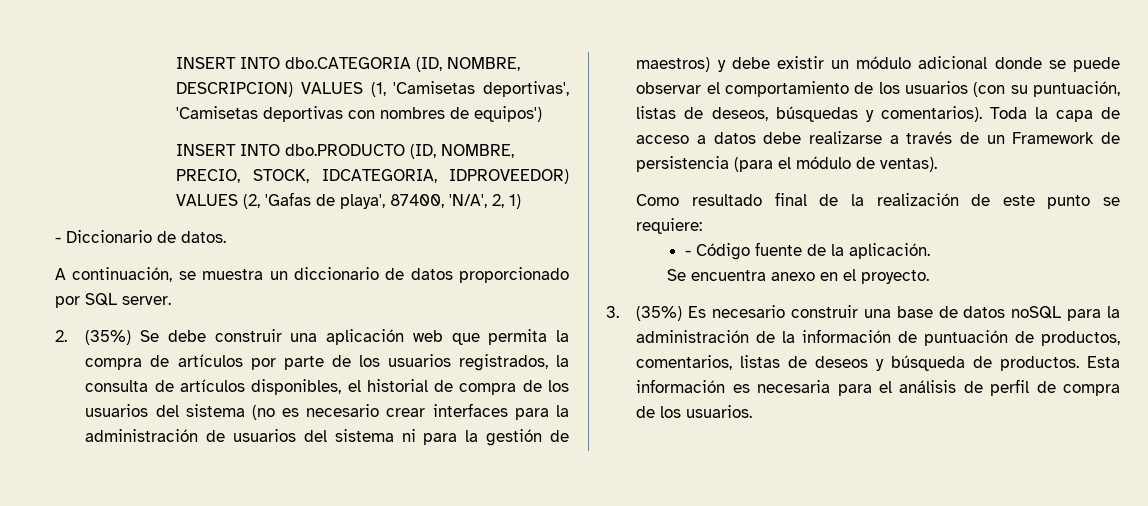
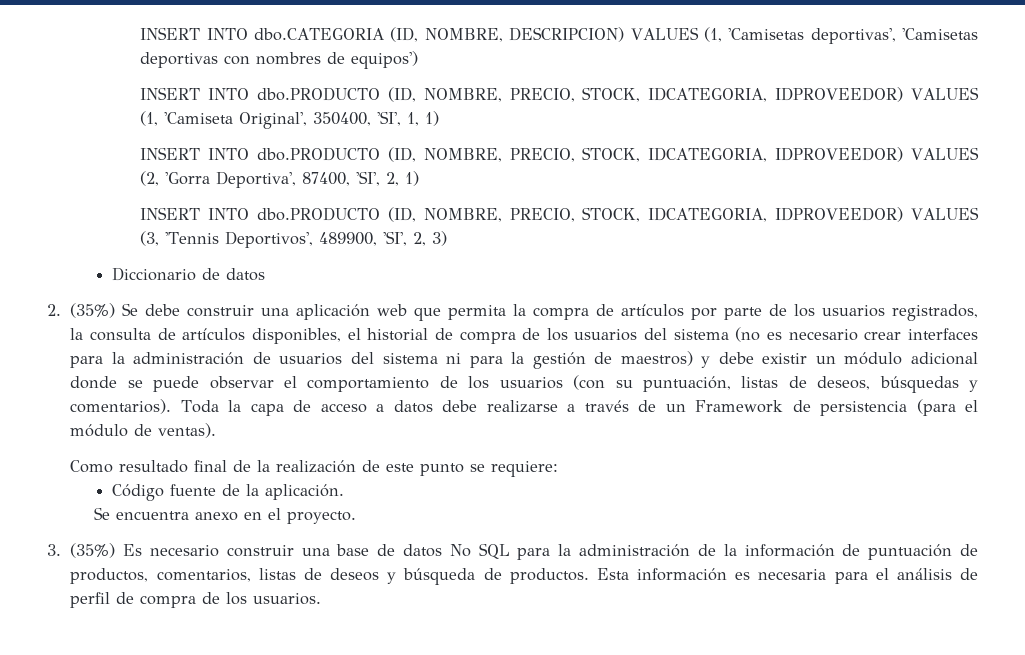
+ INSERT INTO dbo.PRODUCTO (ID, NOMBRE, PRECIO, STOCK, IDCATEGORIA, IDPROVEEDOR) VALUES (1, 'Camiseta Original', 350400, 'SI', 1, 1)
- INSERT INTO dbo.PRODUCTO (ID, NOMBRE, PRECIO, STOCK, IDCATEGORIA, IDPROVEEDOR) VALUES (2, 'Gafas de playa', 87400, 'N/A', 2, 1)
- - Diccionario de datos.
- A continuación, se muestra un diccionario de datos proporcionado por SQL server.
+ INSERT INTO dbo.PRODUCTO (ID, NOMBRE, PRECIO, STOCK, IDCATEGORIA, IDPROVEEDOR) VALUES (2, 'Gorra Deportiva', 87400, 'SI', 2, 1)
+ INSERT INTO dbo.PRODUCTO (ID, NOMBRE, PRECIO, STOCK, IDCATEGORIA, IDPROVEEDOR) VALUES (3, 'Tennis Deportivos', 489900, 'SI', 2, 3)
+ Diccionario de datos
- - Código fuente de la aplicación.
+ Código fuente de la aplicación.
- 3. (35%) Es necesario construir una base de datos noSQL para la administración de la información de puntuación de productos, comentarios, listas de deseos y búsqueda de productos.
+ 3. (35%) Es necesario construir una base de datos No SQL para la administración de la información de puntuación de productos, comentarios, listas de deseos y búsqueda de productos.

